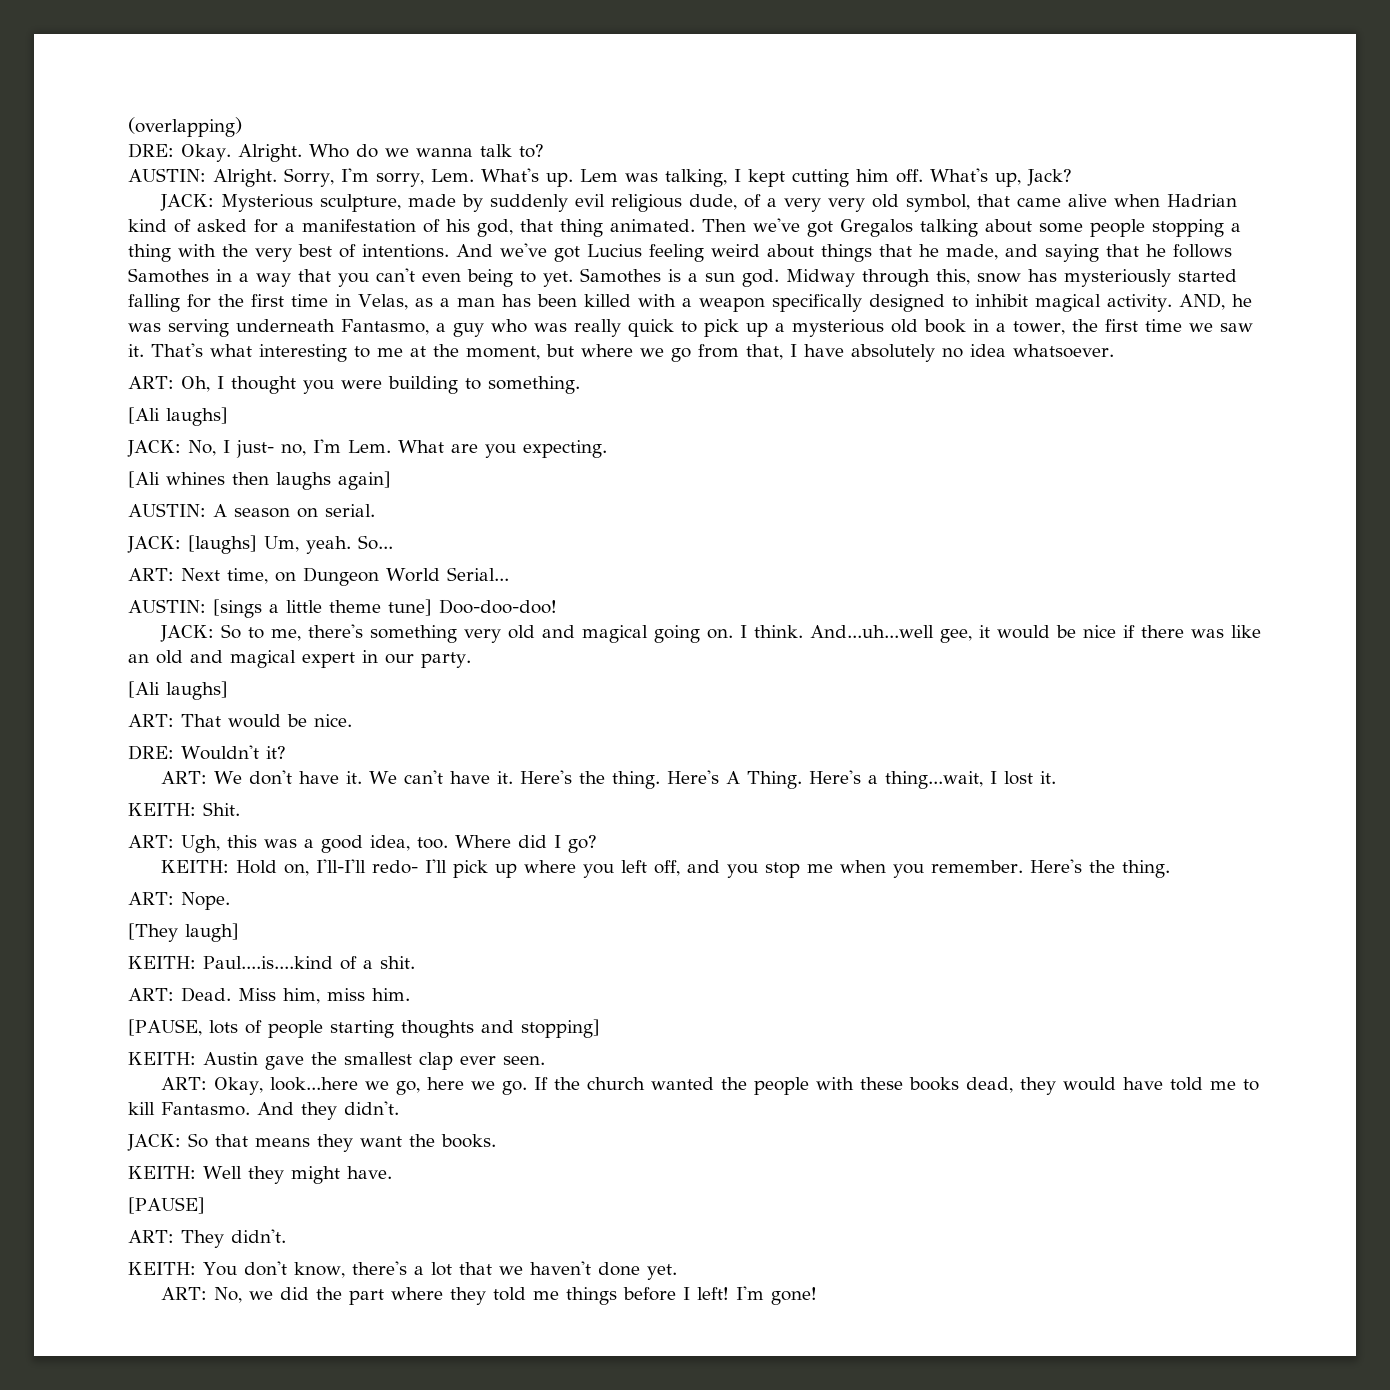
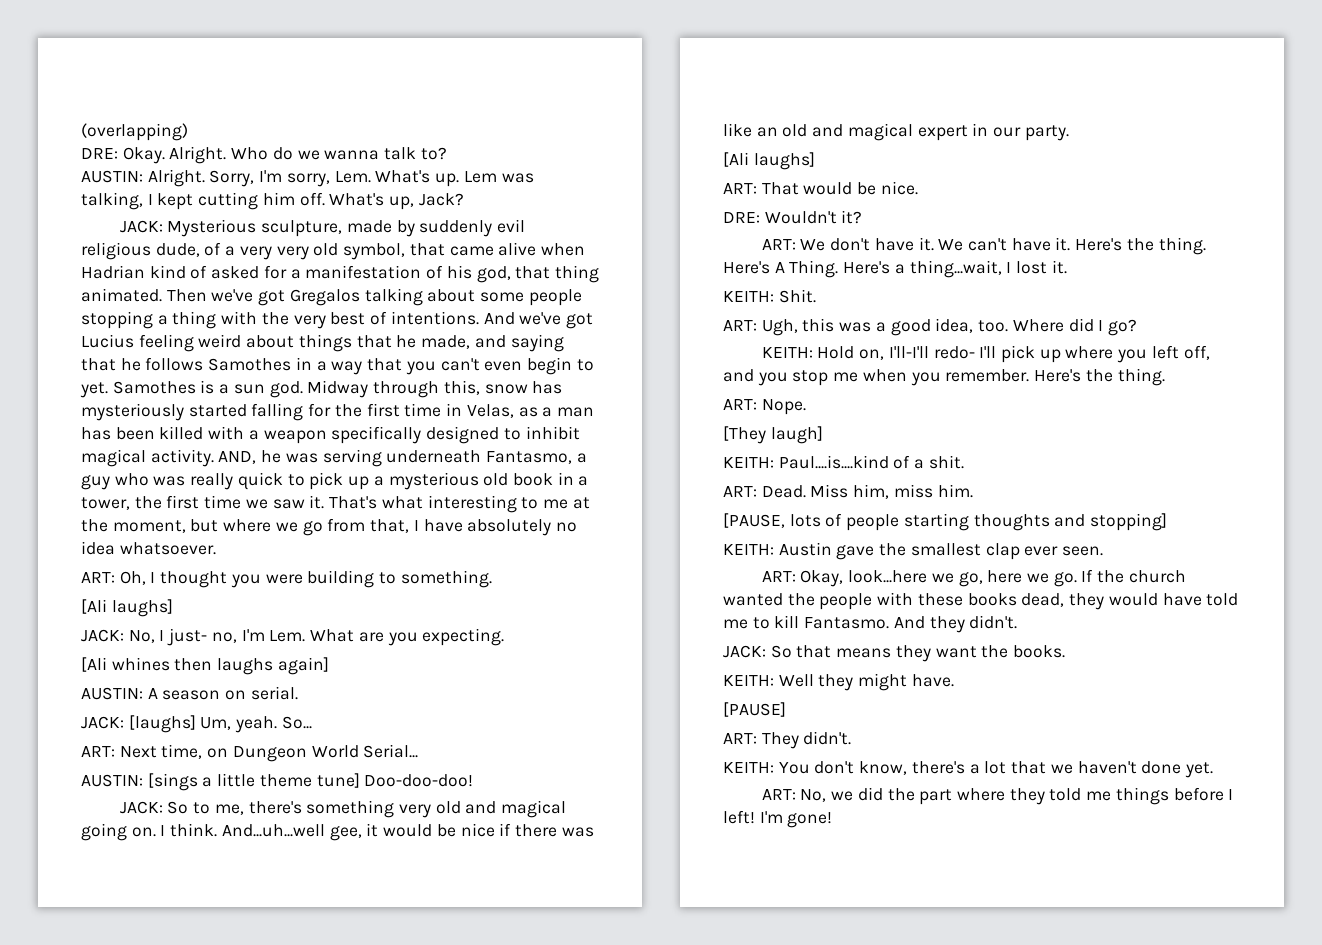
- And we've got Lucius feeling weird about things that he made, and saying that he follows Samothes in a way that you can't even being to yet.
+ And we've got Lucius feeling weird about things that he made, and saying that he follows Samothes in a way that you can't even begin to yet.

